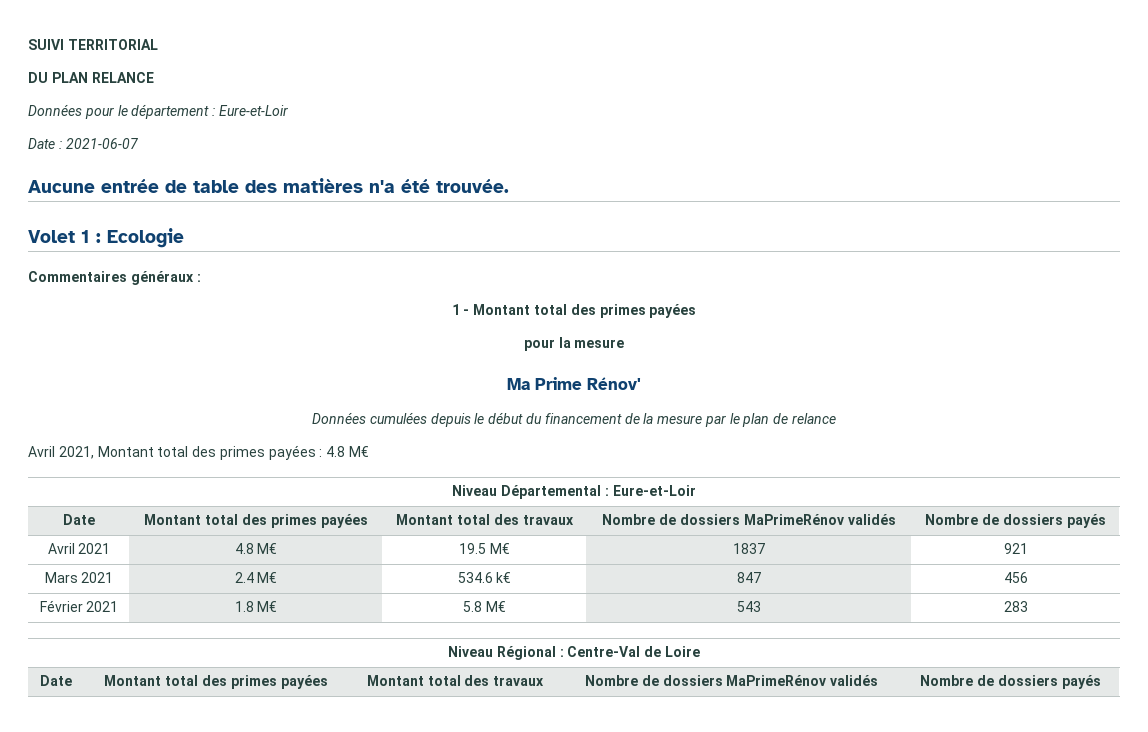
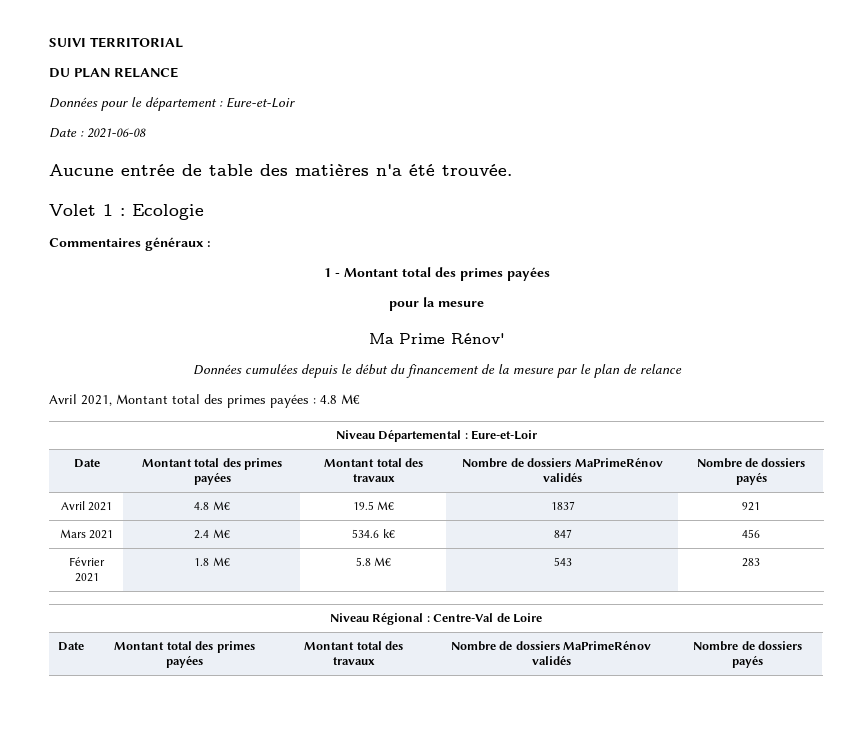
- Date : 2021-06-07
+ Date : 2021-06-08

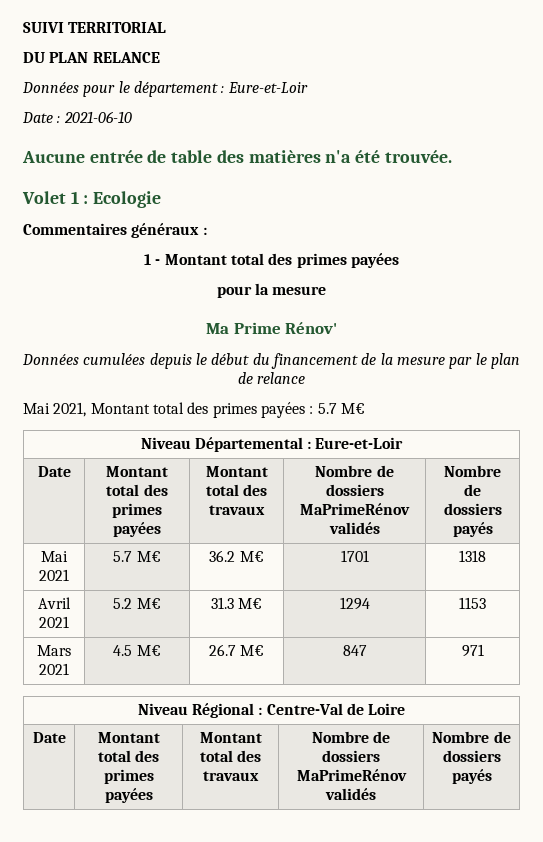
- Date : 2021-06-08
+ Date : 2021-06-10
- Avril 2021, Montant total des primes payées : 4.8 M€
+ Mai 2021, Montant total des primes payées : 5.7 M€
+ Mai 2021 | 5.7 M€ | 36.2 M€ | 1701 | 1318
- Avril 2021 | 4.8 M€ | 19.5 M€ | 1837 | 921
+ Avril 2021 | 5.2 M€ | 31.3 M€ | 1294 | 1153
- Mars 2021 | 2.4 M€ | 534.6 k€ | 847 | 456
- Février 2021 | 1.8 M€ | 5.8 M€ | 543 | 283
+ Mars 2021 | 4.5 M€ | 26.7 M€ | 847 | 971

